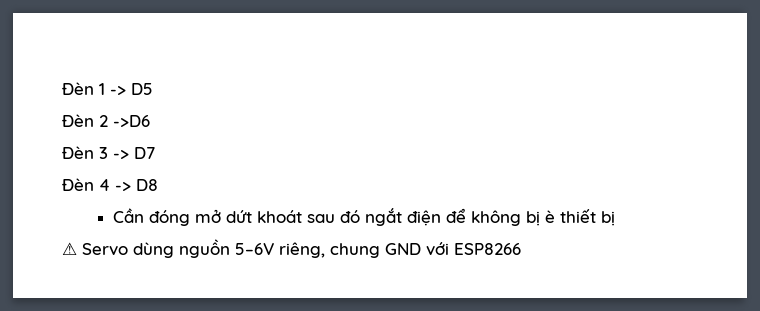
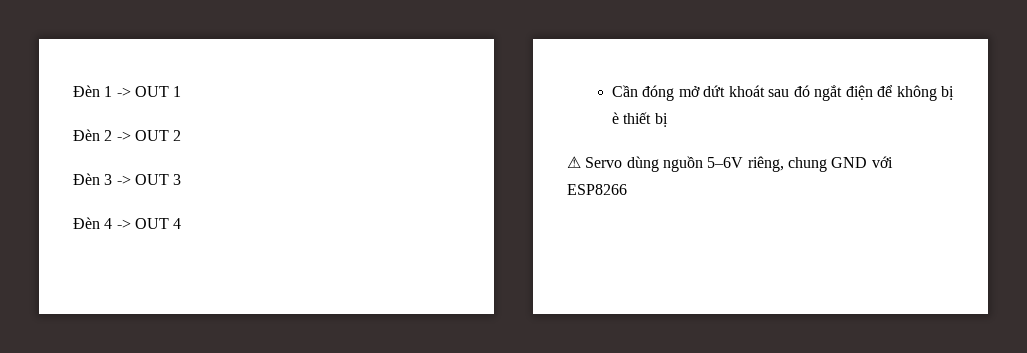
- Đèn 1 -> D5
+ Đèn 1 -> OUT 1
- Đèn 2 ->D6
+ Đèn 2 -> OUT 2
- Đèn 3 -> D7
+ Đèn 3 -> OUT 3
- Đèn 4 -> D8
+ Đèn 4 -> OUT 4

